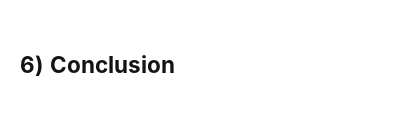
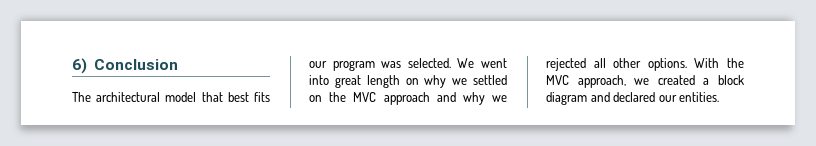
+ The architectural model that best fits our program was selected. We went into great length on why we settled on the MVC approach and why we rejected all other options. With the MVC approach, we created a block diagram and declared our entities.

